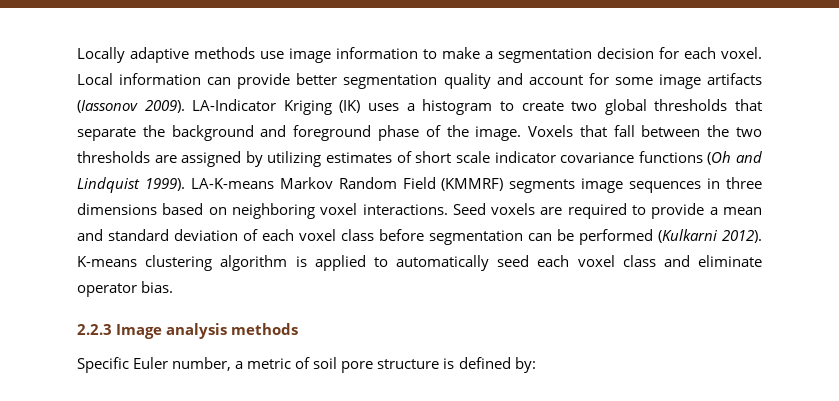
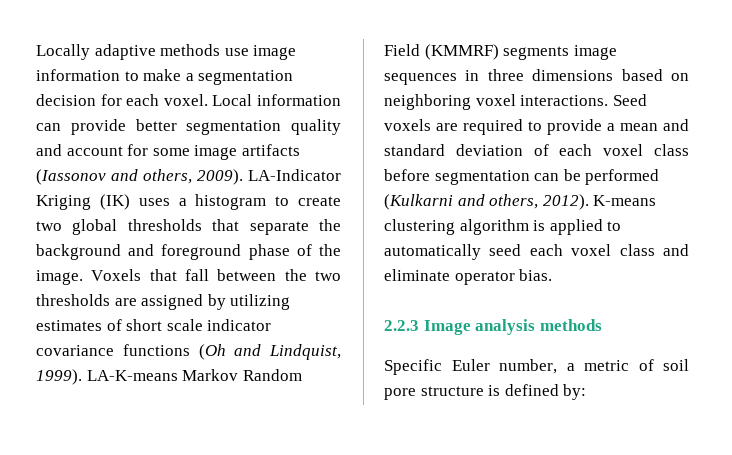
- Local information can provide better segmentation quality and account for some image artifacts (Iassonov 2009).
+ Local information can provide better segmentation quality and account for some image artifacts (Iassonov and others, 2009).
- Voxels that fall between the two thresholds are assigned by utilizing estimates of short scale indicator covariance functions (Oh and Lindquist 1999).
+ Voxels that fall between the two thresholds are assigned by utilizing estimates of short scale indicator covariance functions (Oh and Lindquist, 1999).
- Seed voxels are required to provide a mean and standard deviation of each voxel class before segmentation can be performed (Kulkarni 2012).
+ Seed voxels are required to provide a mean and standard deviation of each voxel class before segmentation can be performed (Kulkarni and others, 2012).

